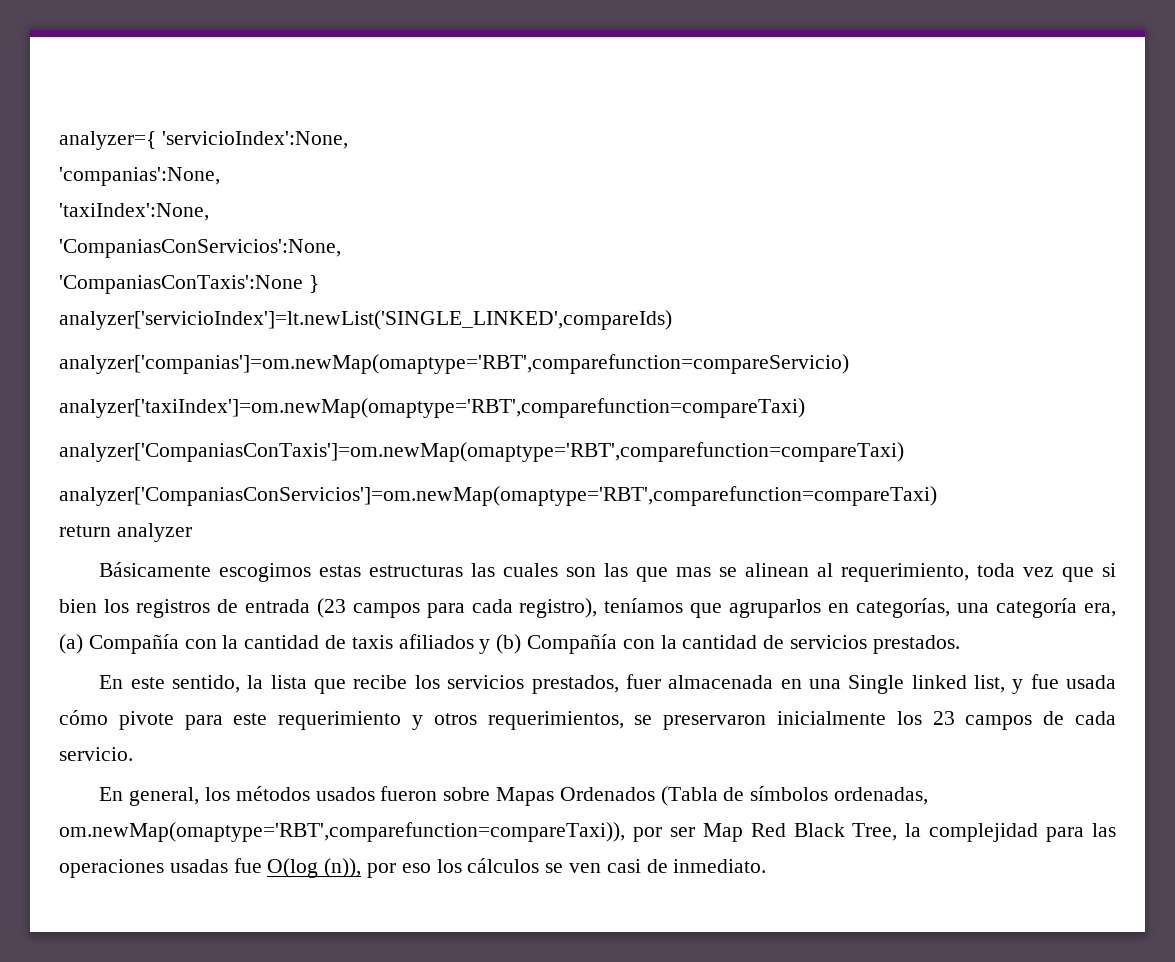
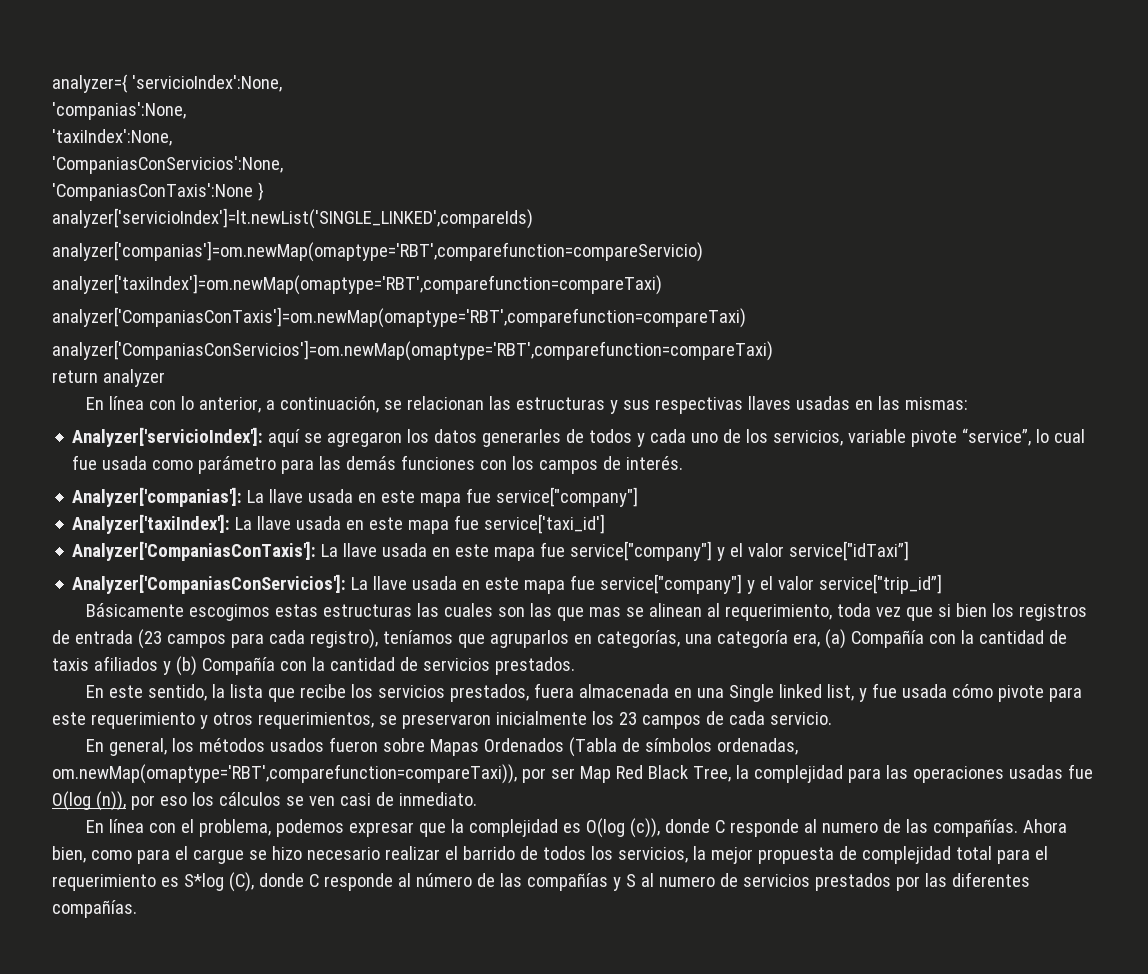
+ En línea con lo anterior, a continuación, se relacionan las estructuras y sus respectivas llaves usadas en las mismas:
+ Analyzer['servicioIndex']: aquí se agregaron los datos generarles de todos y cada uno de los servicios, variable pivote “service”, lo cual fue usada como parámetro para las demás funciones con los campos de interés.
+ Analyzer['companias']: La llave usada en este mapa fue service["company"]
+ Analyzer['taxiIndex']: La llave usada en este mapa fue service['taxi_id']
+ Analyzer['CompaniasConTaxis']: La llave usada en este mapa fue service["company"] y el valor service["idTaxi”]
+ Analyzer['CompaniasConServicios']: La llave usada en este mapa fue service["company"] y el valor service["trip_id”]
- En este sentido, la lista que recibe los servicios prestados, fuer almacenada en una Single linked list, y fue usada cómo pivote para este requerimiento y otros requerimientos, se preservaron inicialmente los 23 campos de cada servicio.
+ En este sentido, la lista que recibe los servicios prestados, fuera almacenada en una Single linked list, y fue usada cómo pivote para este requerimiento y otros requerimientos, se preservaron inicialmente los 23 campos de cada servicio.
+ En línea con el problema, podemos expresar que la complejidad es O(log (c)), donde C responde al numero de las compañías. Ahora bien, como para el cargue se hizo necesario realizar el barrido de todos los servicios, la mejor propuesta de complejidad total para el requerimiento es S*log (C), donde C responde al número de las compañías y S al numero de servicios prestados por las diferentes compañías.

